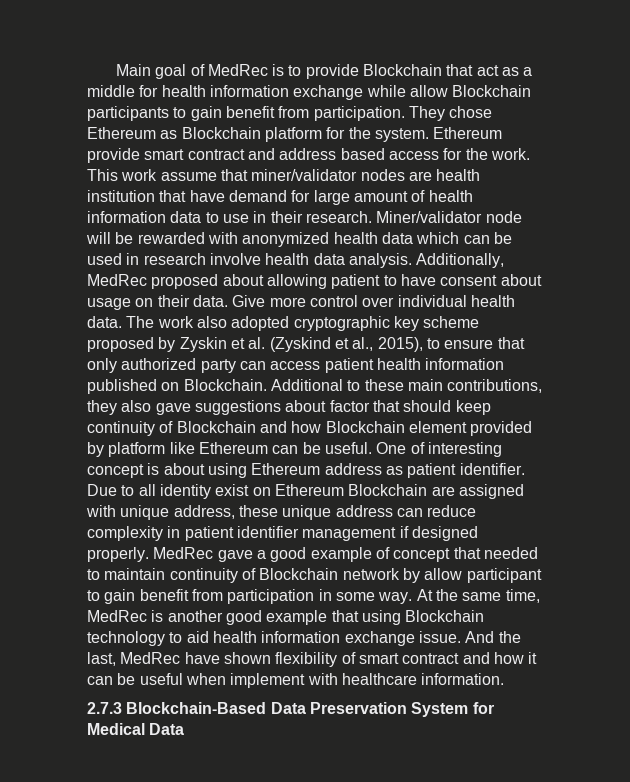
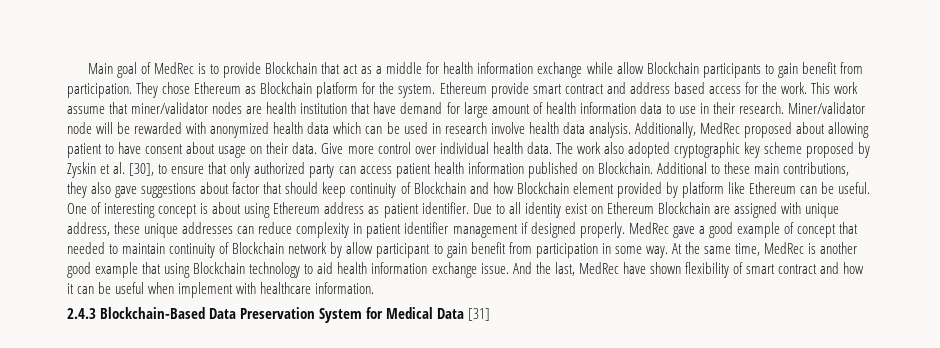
- The work also adopted cryptographic key scheme proposed by Zyskin et al. (Zyskind et al., 2015), to ensure that only authorized party can access patient health information published on Blockchain.
+ The work also adopted cryptographic key scheme proposed by Zyskin et al. [30], to ensure that only authorized party can access patient health information published on Blockchain.
- Due to all identity exist on Ethereum Blockchain are assigned with unique address, these unique address can reduce complexity in patient identifier management if designed properly.
+ Due to all identity exist on Ethereum Blockchain are assigned with unique address, these unique addresses can reduce complexity in patient identifier management if designed properly.
- 2.7.3 Blockchain-Based Data Preservation System for Medical Data
+ 2.4.3 Blockchain-Based Data Preservation System for Medical Data [31]

